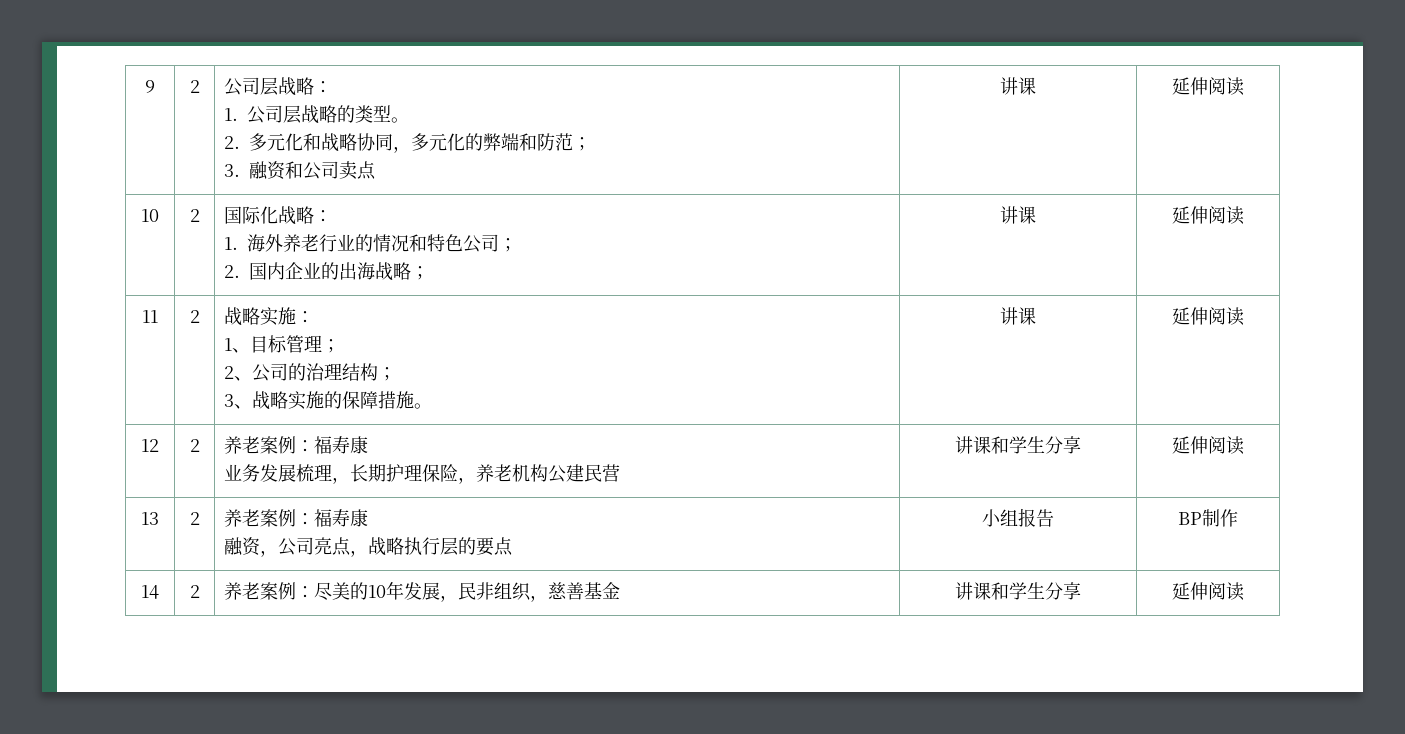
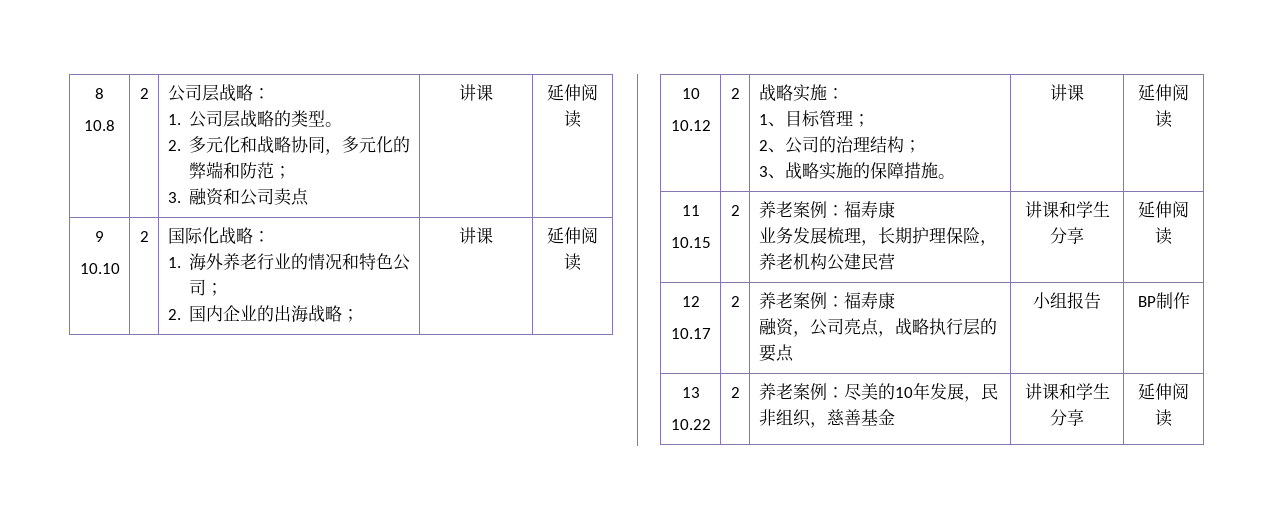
- 9 | 2 | 公司层战略：
+ 8
+ 10.8 | 2 | 公司层战略：
- 10 | 2 | 国际化战略：
+ 9
+ 10.10 | 2 | 国际化战略：
  1.海外养老行业的情况和特色公司；
  2.国内企业的出海战略； | 讲课 | 延伸阅读
- 11 | 2 | 战略实施：
+ 10
+ 10.12 | 2 | 战略实施：
- 12 | 2 | 养老案例：福寿康
+ 11
+ 10.15 | 2 | 养老案例：福寿康
- 13 | 2 | 养老案例：福寿康
+ 12
+ 10.17 | 2 | 养老案例：福寿康
- 14 | 2 | 养老案例：尽美的10年发展，民非组织，慈善基金 | 讲课和学生分享 | 延伸阅读
+ 13
+ 10.22 | 2 | 养老案例：尽美的10年发展，民非组织，慈善基金 | 讲课和学生分享 | 延伸阅读

